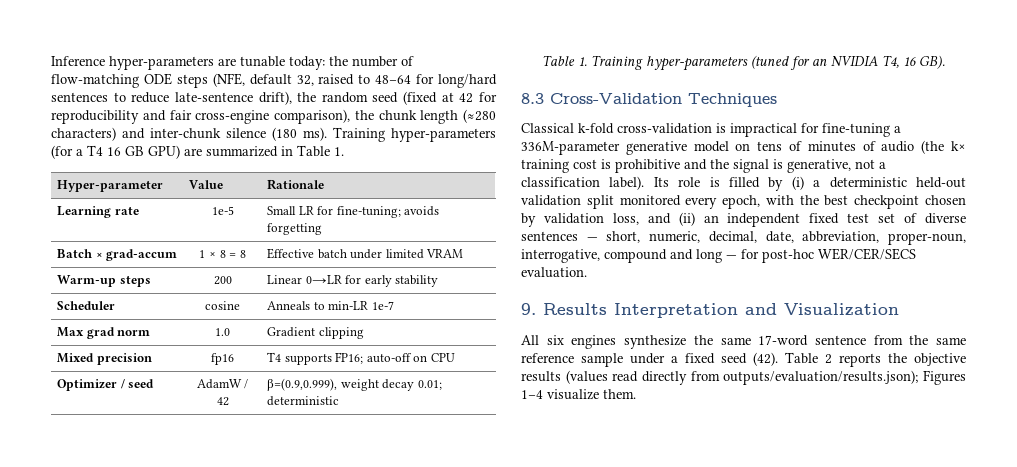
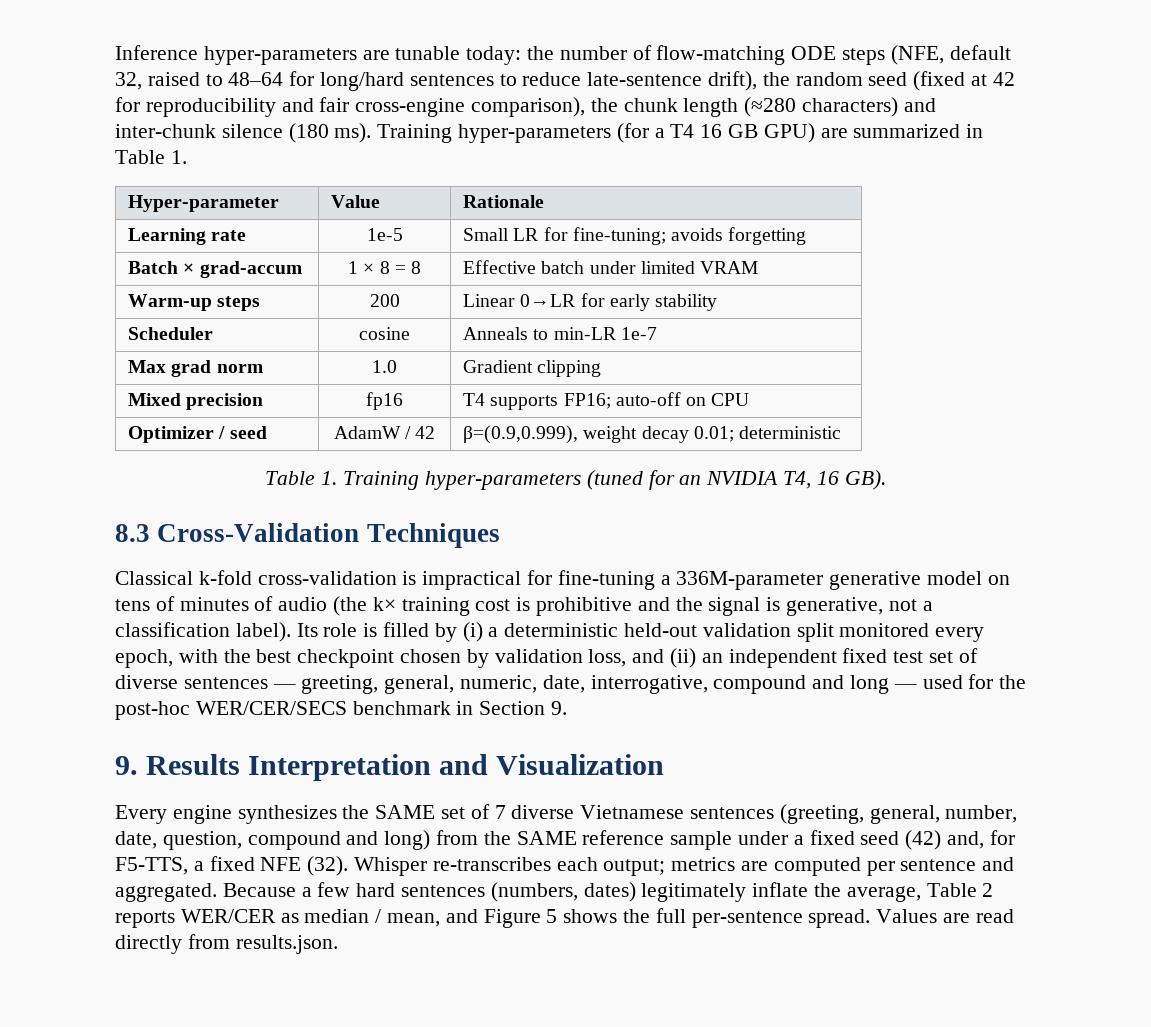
- Its role is filled by (i) a deterministic held-out validation split monitored every epoch, with the best checkpoint chosen by validation loss, and (ii) an independent fixed test set of diverse sentences — short, numeric, decimal, date, abbreviation, proper-noun, interrogative, compound and long — for post-hoc WER/CER/SECS evaluation.
+ Its role is filled by (i) a deterministic held-out validation split monitored every epoch, with the best checkpoint chosen by validation loss, and (ii) an independent fixed test set of diverse sentences — greeting, general, numeric, date, interrogative, compound and long — used for the post-hoc WER/CER/SECS benchmark in Section 9.
- All six engines synthesize the same 17-word sentence from the same reference sample under a fixed seed (42). Table 2 reports the objective results (values read directly from outputs/evaluation/results.json); Figures 1–4 visualize them.
+ Every engine synthesizes the SAME set of 7 diverse Vietnamese sentences (greeting, general, number, date, question, compound and long) from the SAME reference sample under a fixed seed (42) and, for F5-TTS, a fixed NFE (32). Whisper re-transcribes each output; metrics are computed per sentence and aggregated. Because a few hard sentences (numbers, dates) legitimately inflate the average, Table 2 reports WER/CER as median / mean, and Figure 5 shows the full per-sentence spread. Values are read directly from results.json.

